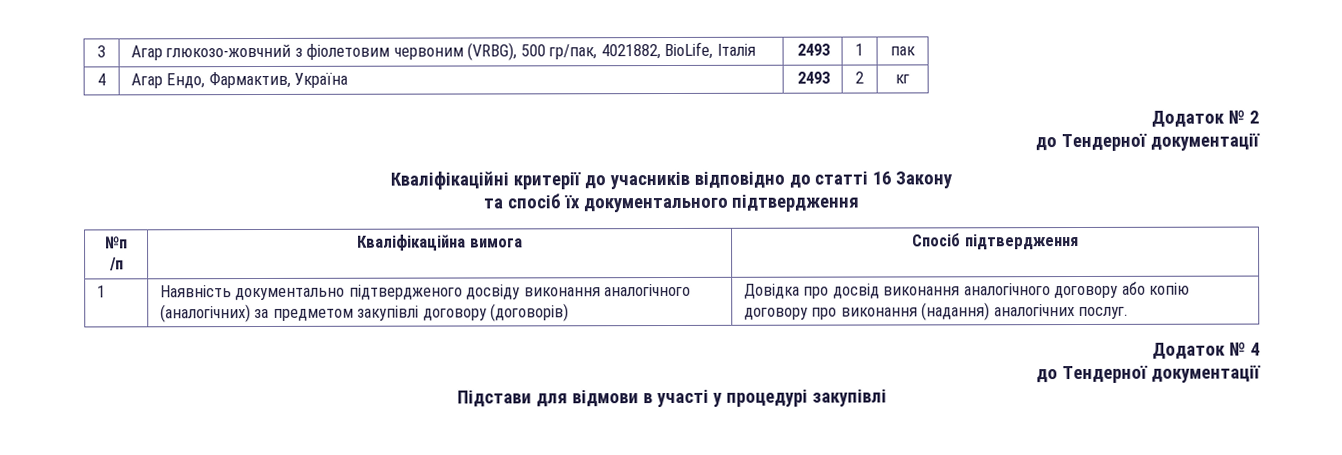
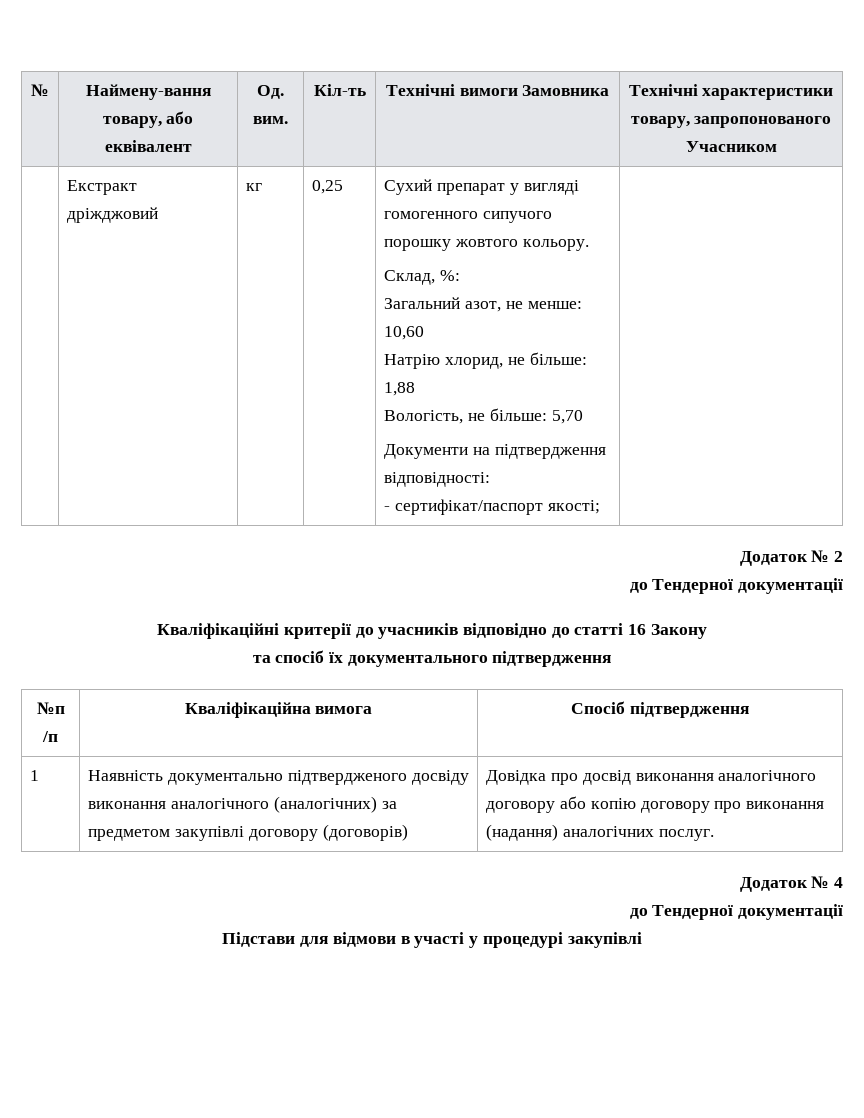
- 3 | Агар глюкозо-жовчний з фіолетовим червоним (VRBG), 500 гр/пак, 4021882, BioLife, Італія | 2493 | 1 | пак
- 4 | Агар Ендо, Фармактив, Україна | 2493 | 2 | кг
+ № | Наймену-вання товару, або еквівалент | Од. вим. | Кіл-ть | Технічні вимоги Замовника | Технічні характеристики товару, запропонованого Учасником
+ | Екстракт дріжджовий | кг | 0,25 | Сухий препарат у вигляді гомогенного сипучого порошку жовтого кольору.
+ Склад, %:
+ Загальний азот, не менше: 10,60
+ Натрію хлорид, не більше: 1,88
+ Вологість, не більше: 5,70
+ Документи на підтвердження відповідності:
+ - сертифікат/паспорт якості; |

